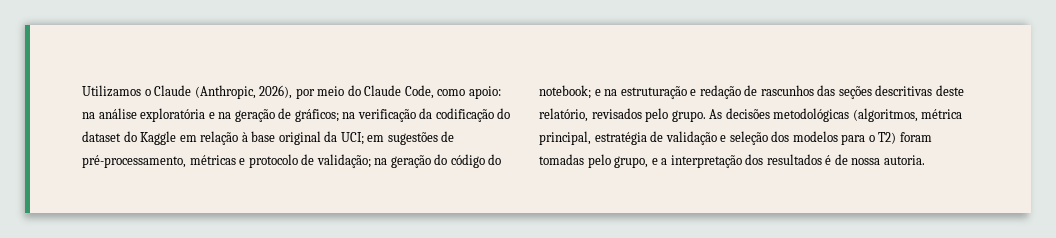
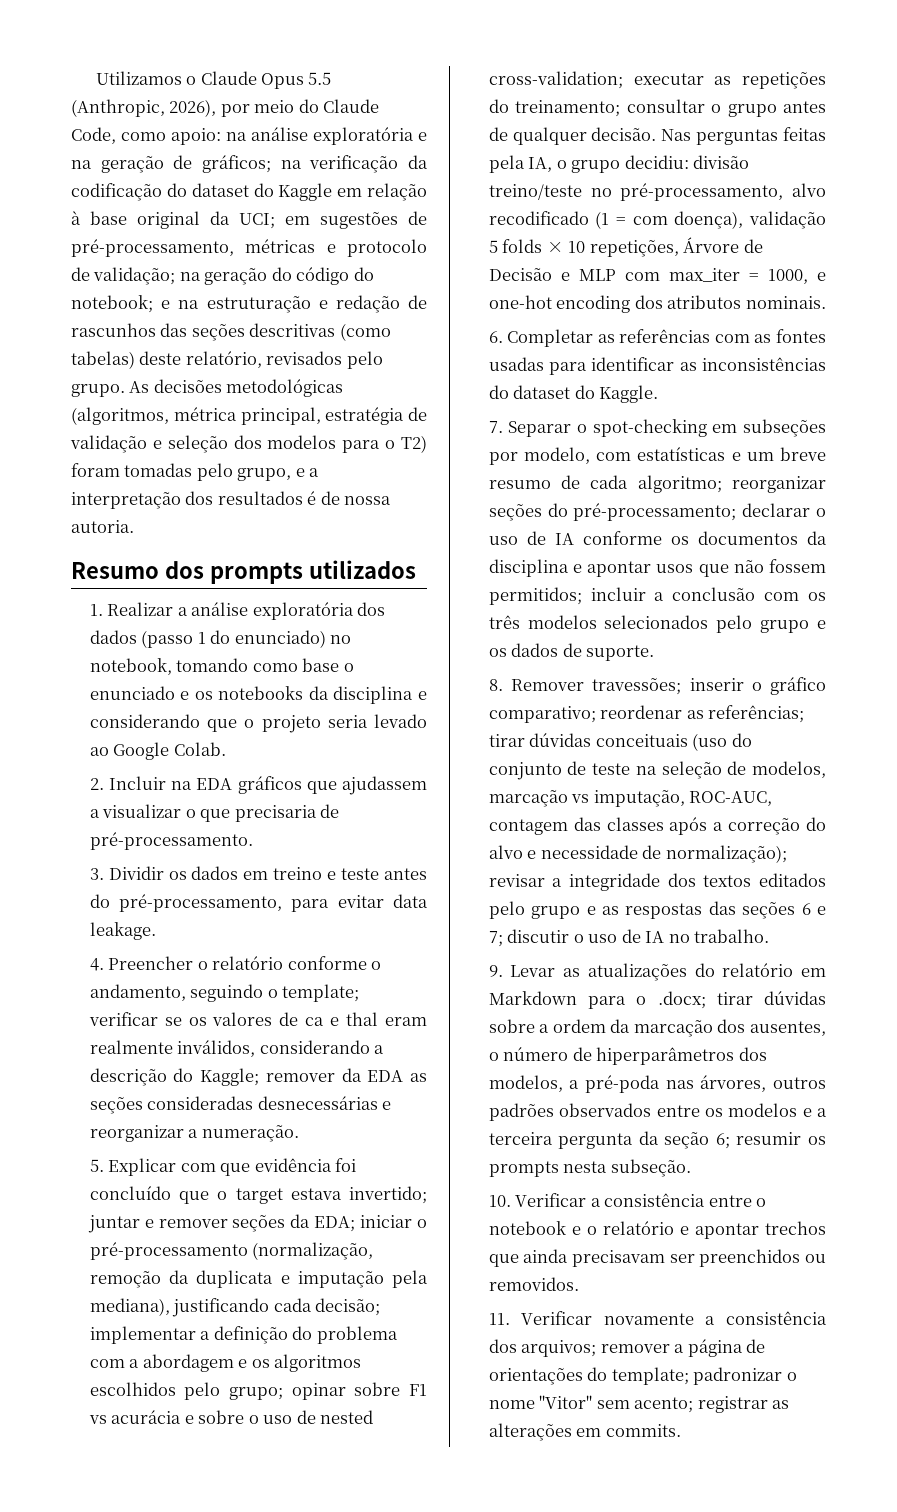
- Utilizamos o Claude (Anthropic, 2026), por meio do Claude Code, como apoio:
+ Utilizamos o Claude Opus 5.5 (Anthropic, 2026), por meio do Claude Code, como apoio:
- e na estruturação e redação de rascunhos das seções descritivas deste relatório, revisados pelo grupo.
+ e na estruturação e redação de rascunhos das seções descritivas (como tabelas) deste relatório, revisados pelo grupo.
+ Resumo dos prompts utilizados
+ 1. Realizar a análise exploratória dos dados (passo 1 do enunciado) no notebook, tomando como base o enunciado e os notebooks da disciplina e considerando que o projeto seria levado ao Google Colab.
+ 2. Incluir na EDA gráficos que ajudassem a visualizar o que precisaria de pré-processamento.
+ 3. Dividir os dados em treino e teste antes do pré-processamento, para evitar data leakage.
+ 4. Preencher o relatório conforme o andamento, seguindo o template; verificar se os valores de ca e thal eram realmente inválidos, considerando a descrição do Kaggle; remover da EDA as seções consideradas desnecessárias e reorganizar a numeração.
+ 5. Explicar com que evidência foi concluído que o target estava invertido; juntar e remover seções da EDA; iniciar o pré-processamento (normalização, remoção da duplicata e imputação pela mediana), justificando cada decisão; implementar a definição do problema com a abordagem e os algoritmos escolhidos pelo grupo; opinar sobre F1 vs acurácia e sobre o uso de nested cross-validation; executar as repetições do treinamento; consultar o grupo antes de qualquer decisão. Nas perguntas feitas pela IA, o grupo decidiu: divisão treino/teste no pré-processamento, alvo recodificado (1 = com doença), validação 5 folds × 10 repetições, Árvore de Decisão e MLP com max_iter = 1000, e one-hot encoding dos atributos nominais.
+ 6. Completar as referências com as fontes usadas para identificar as inconsistências do dataset do Kaggle.
+ 7. Separar o spot-checking em subseções por modelo, com estatísticas e um breve resumo de cada algoritmo; reorganizar seções do pré-processamento; declarar o uso de IA conforme os documentos da disciplina e apontar usos que não fossem permitidos; incluir a conclusão com os três modelos selecionados pelo grupo e os dados de suporte.
+ 8. Remover travessões; inserir o gráfico comparativo; reordenar as referências; tirar dúvidas conceituais (uso do conjunto de teste na seleção de modelos, marcação vs imputação, ROC-AUC, contagem das classes após a correção do alvo e necessidade de normalização); revisar a integridade dos textos editados pelo grupo e as respostas das seções 6 e 7; discutir o uso de IA no trabalho.
+ 9. Levar as atualizações do relatório em Markdown para o .docx; tirar dúvidas sobre a ordem da marcação dos ausentes, o número de hiperparâmetros dos modelos, a pré-poda nas árvores, outros padrões observados entre os modelos e a terceira pergunta da seção 6; resumir os prompts nesta subseção.
+ 10. Verificar a consistência entre o notebook e o relatório e apontar trechos que ainda precisavam ser preenchidos ou removidos.
+ 11. Verificar novamente a consistência dos arquivos; remover a página de orientações do template; padronizar o nome "Vitor" sem acento; registrar as alterações em commits.

